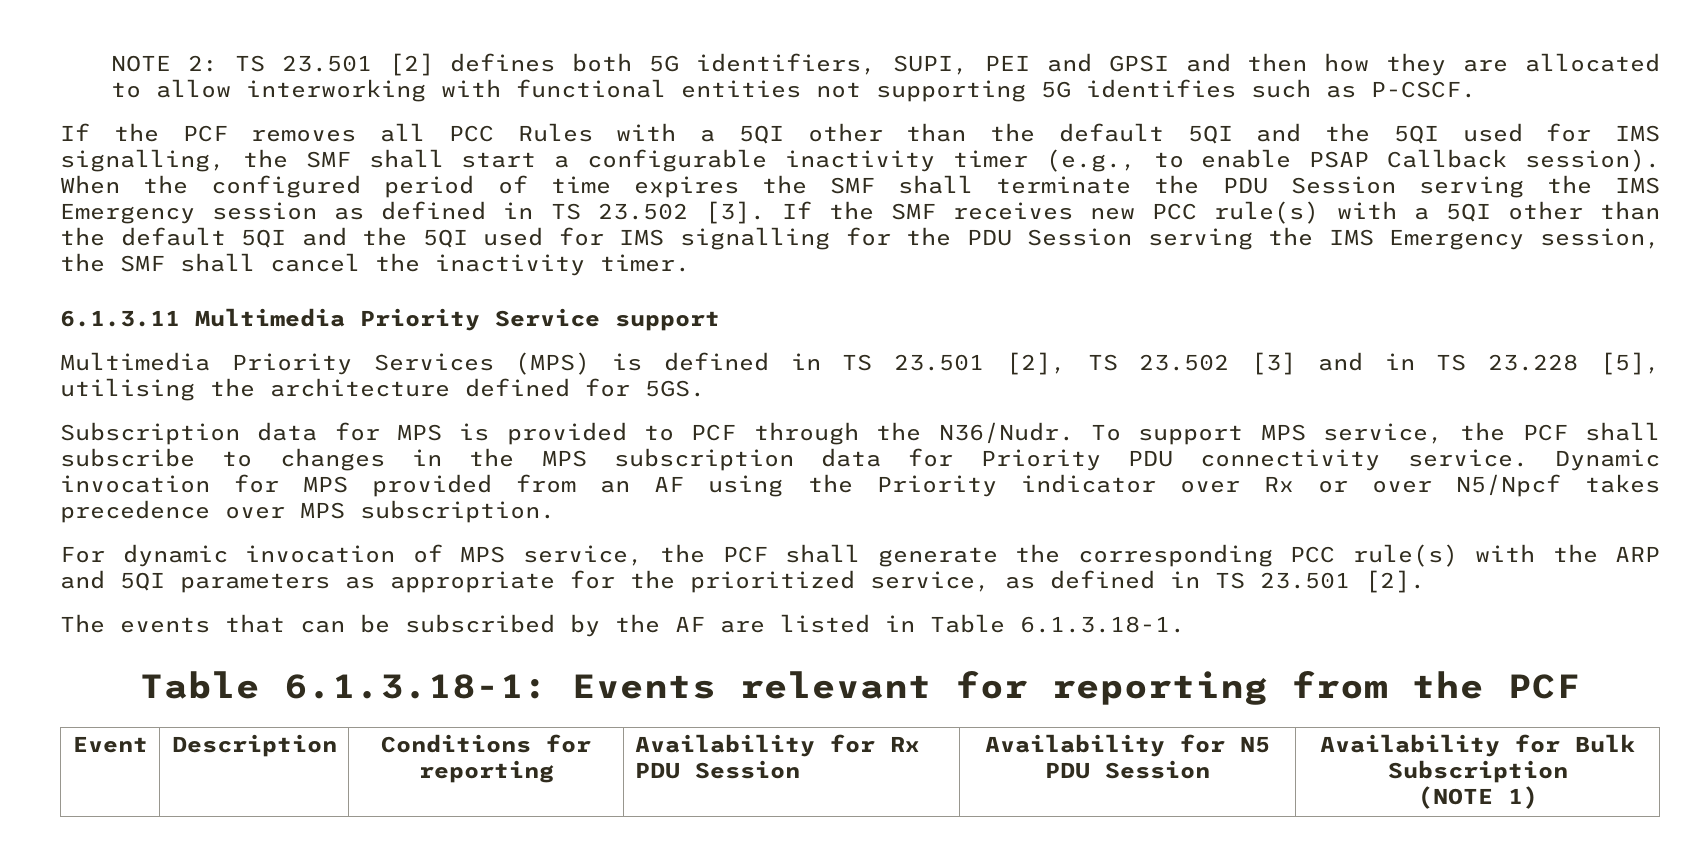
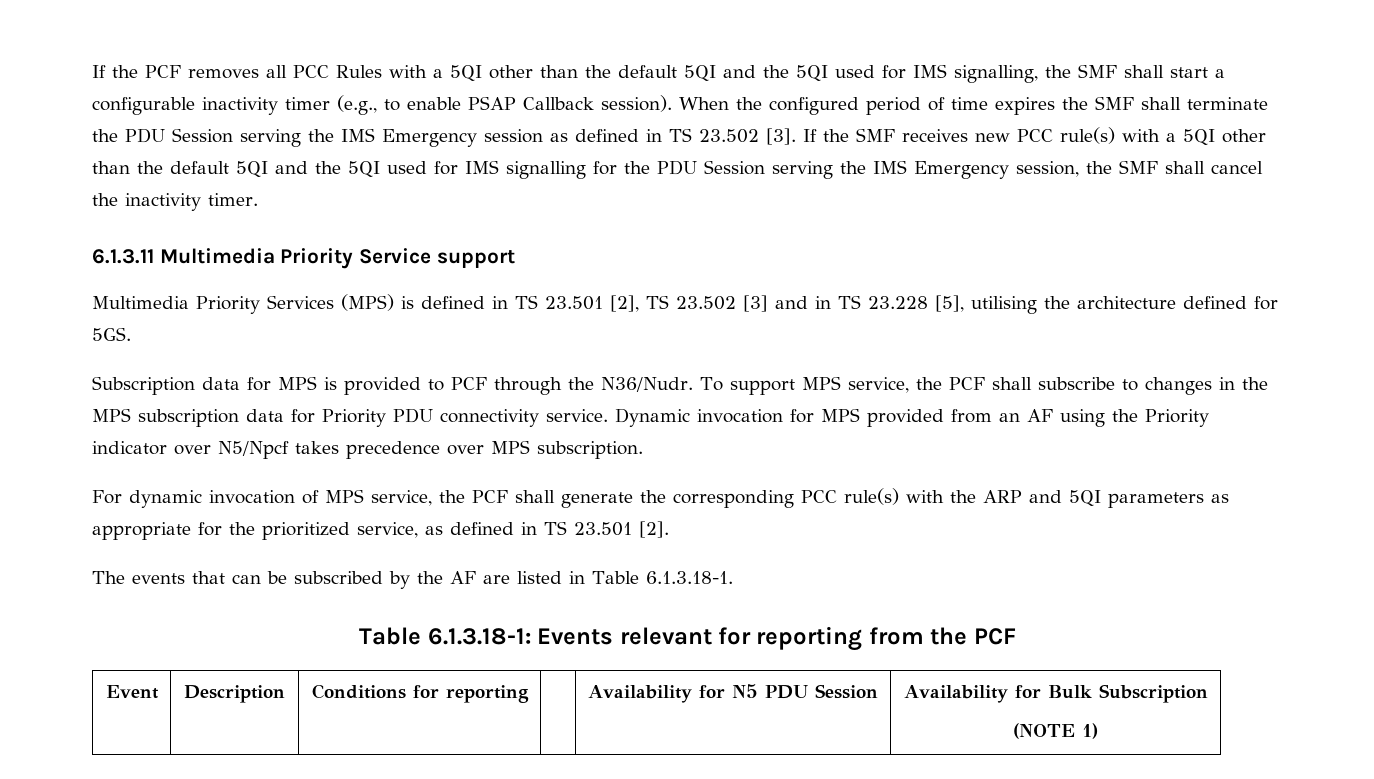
- NOTE 2: TS 23.501 [2] defines both 5G identifiers, SUPI, PEI and GPSI and then how they are allocated to allow interworking with functional entities not supporting 5G identifies such as P-CSCF.
- Dynamic invocation for MPS provided from an AF using the Priority indicator over Rx or over N5/Npcf takes precedence over MPS subscription.
+ Dynamic invocation for MPS provided from an AF using the Priority indicator over N5/Npcf takes precedence over MPS subscription.
- Event | Description | Conditions for reporting | Availability for Rx PDU Session | Availability for N5 PDU Session | Availability for Bulk Subscription
+ Event | Description | Conditions for reporting | | Availability for N5 PDU Session | Availability for Bulk Subscription

